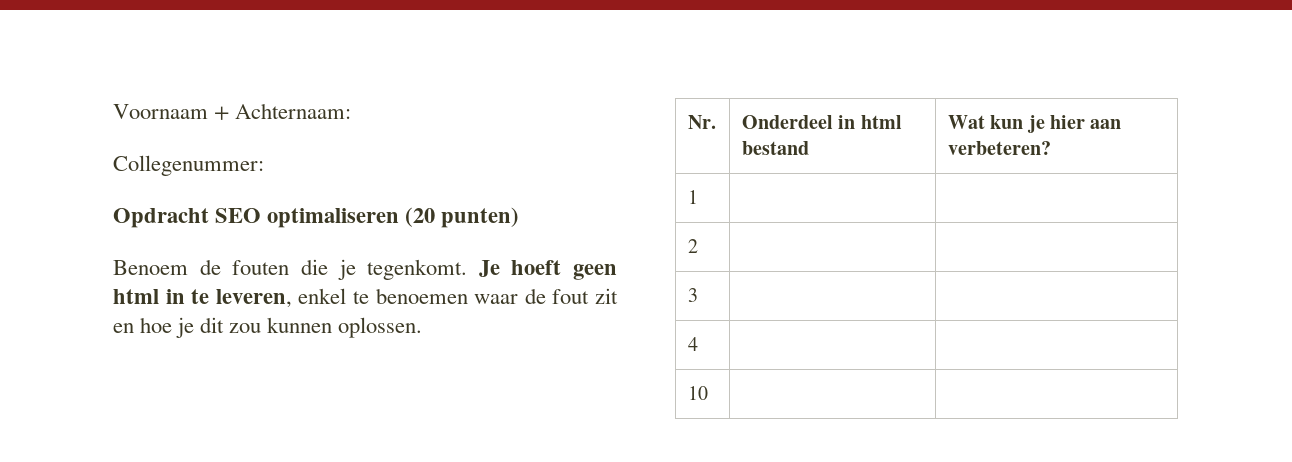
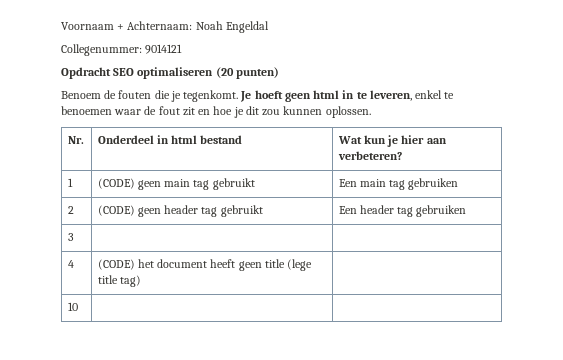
- Voornaam + Achternaam:
+ Voornaam + Achternaam: Noah Engeldal
- Collegenummer:
+ Collegenummer: 9014121
- 1 | |
- 2 | |
+ 1 | (CODE) geen main tag gebruikt | Een main tag gebruiken
+ 2 | (CODE) geen header tag gebruikt | Een header tag gebruiken
  3 | |
- 4 | |
+ 4 | (CODE) het document heeft geen title (lege title tag) |

